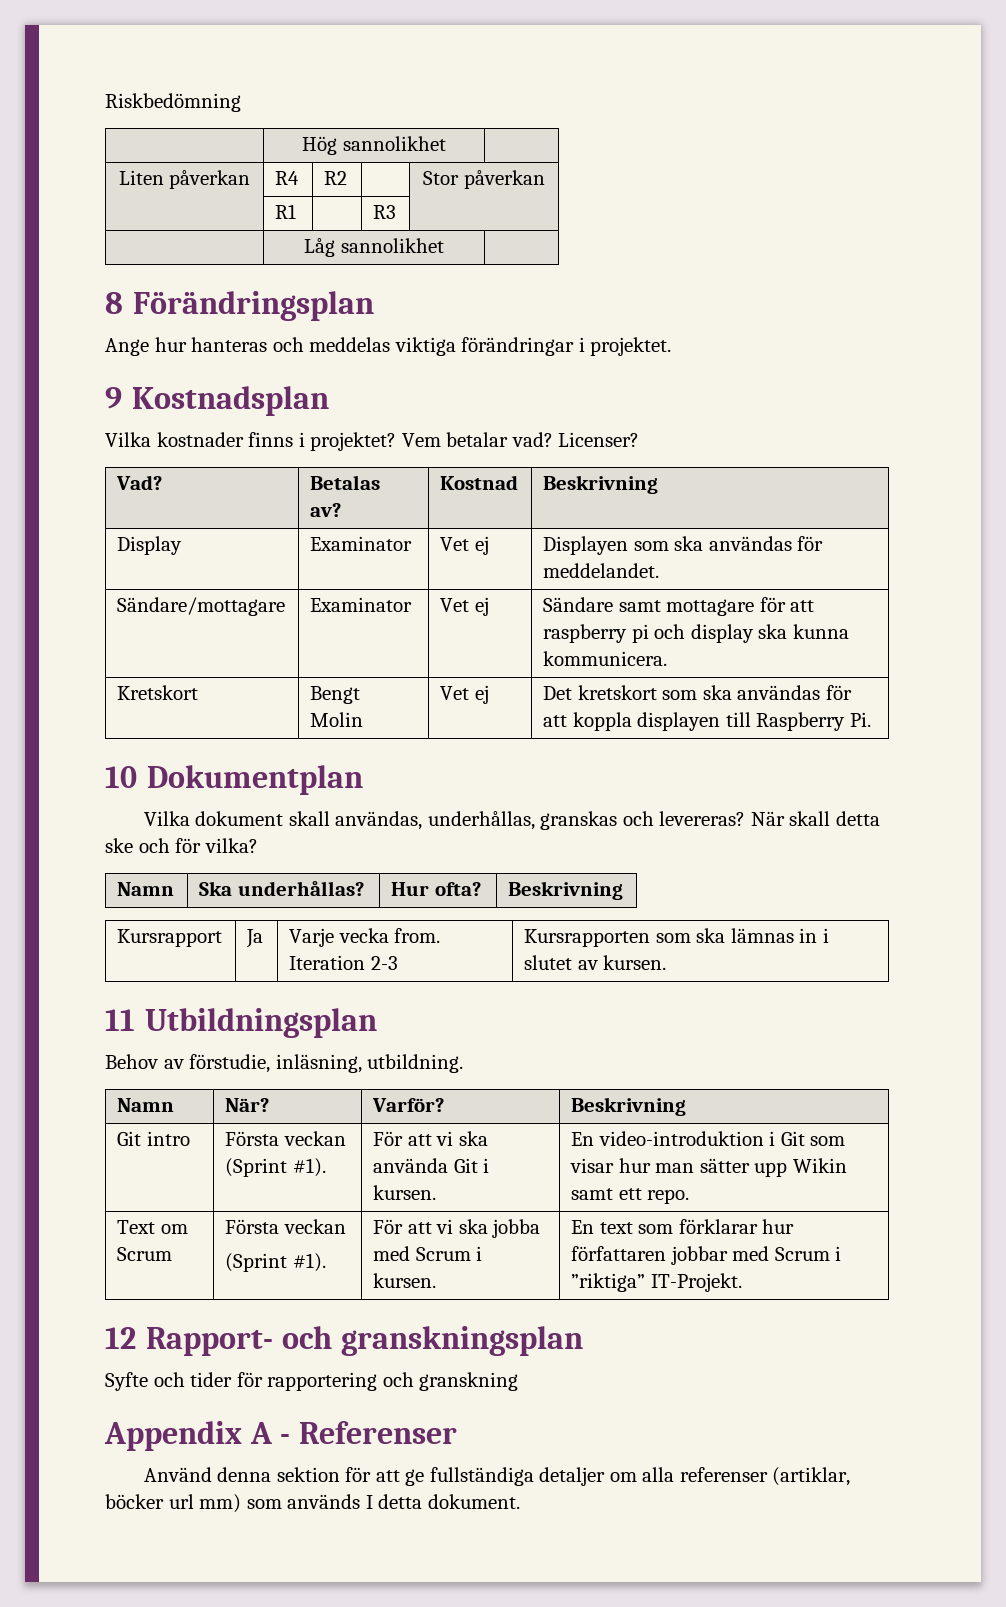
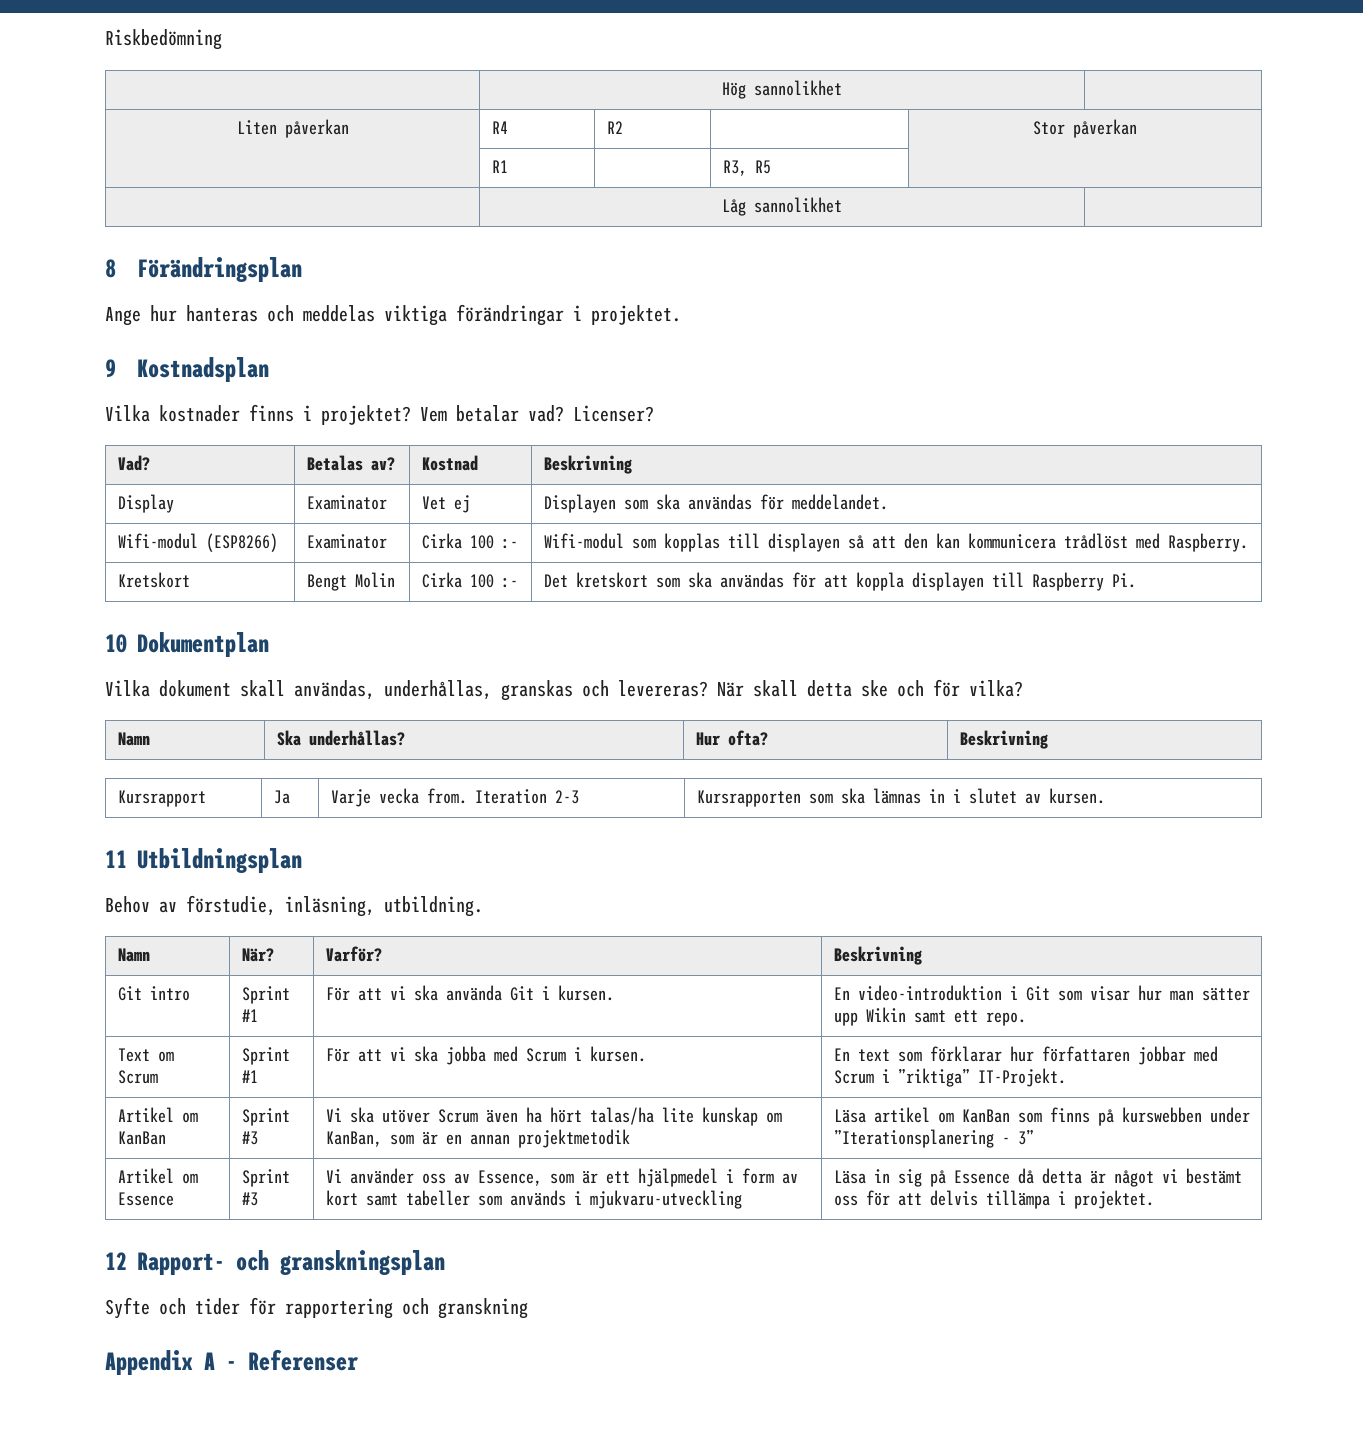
- | R1 | | R3 |
+ | R1 | | R3, R5 |
- Sändare/mottagare | Examinator | Vet ej | Sändare samt mottagare för att raspberry pi och display ska kunna kommunicera.
+ Wifi-modul (ESP8266) | Examinator | Cirka 100 :- | Wifi-modul som kopplas till displayen så att den kan kommunicera trådlöst med Raspberry.
- Kretskort | Bengt Molin | Vet ej | Det kretskort som ska användas för att koppla displayen till Raspberry Pi.
+ Kretskort | Bengt Molin | Cirka 100 :- | Det kretskort som ska användas för att koppla displayen till Raspberry Pi.
- Git intro | Första veckan (Sprint #1). | För att vi ska använda Git i kursen. | En video-introduktion i Git som visar hur man sätter upp Wikin samt ett repo.
+ Git intro | Sprint #1 | För att vi ska använda Git i kursen. | En video-introduktion i Git som visar hur man sätter upp Wikin samt ett repo.
- Text om Scrum | Första veckan
- (Sprint #1). | För att vi ska jobba med Scrum i kursen. | En text som förklarar hur författaren jobbar med Scrum i ”riktiga” IT-Projekt.
+ Text om Scrum | Sprint #1 | För att vi ska jobba med Scrum i kursen. | En text som förklarar hur författaren jobbar med Scrum i ”riktiga” IT-Projekt.
+ Artikel om KanBan | Sprint #3 | Vi ska utöver Scrum även ha hört talas/ha lite kunskap om KanBan, som är en annan projektmetodik | Läsa artikel om KanBan som finns på kurswebben under ”Iterationsplanering - 3”
+ Artikel om Essence | Sprint #3 | Vi använder oss av Essence, som är ett hjälpmedel i form av kort samt tabeller som används i mjukvaru-utveckling | Läsa in sig på Essence då detta är något vi bestämt oss för att delvis tillämpa i projektet.
- Använd denna sektion för att ge fullständiga detaljer om alla referenser (artiklar, böcker url mm) som används I detta dokument.

